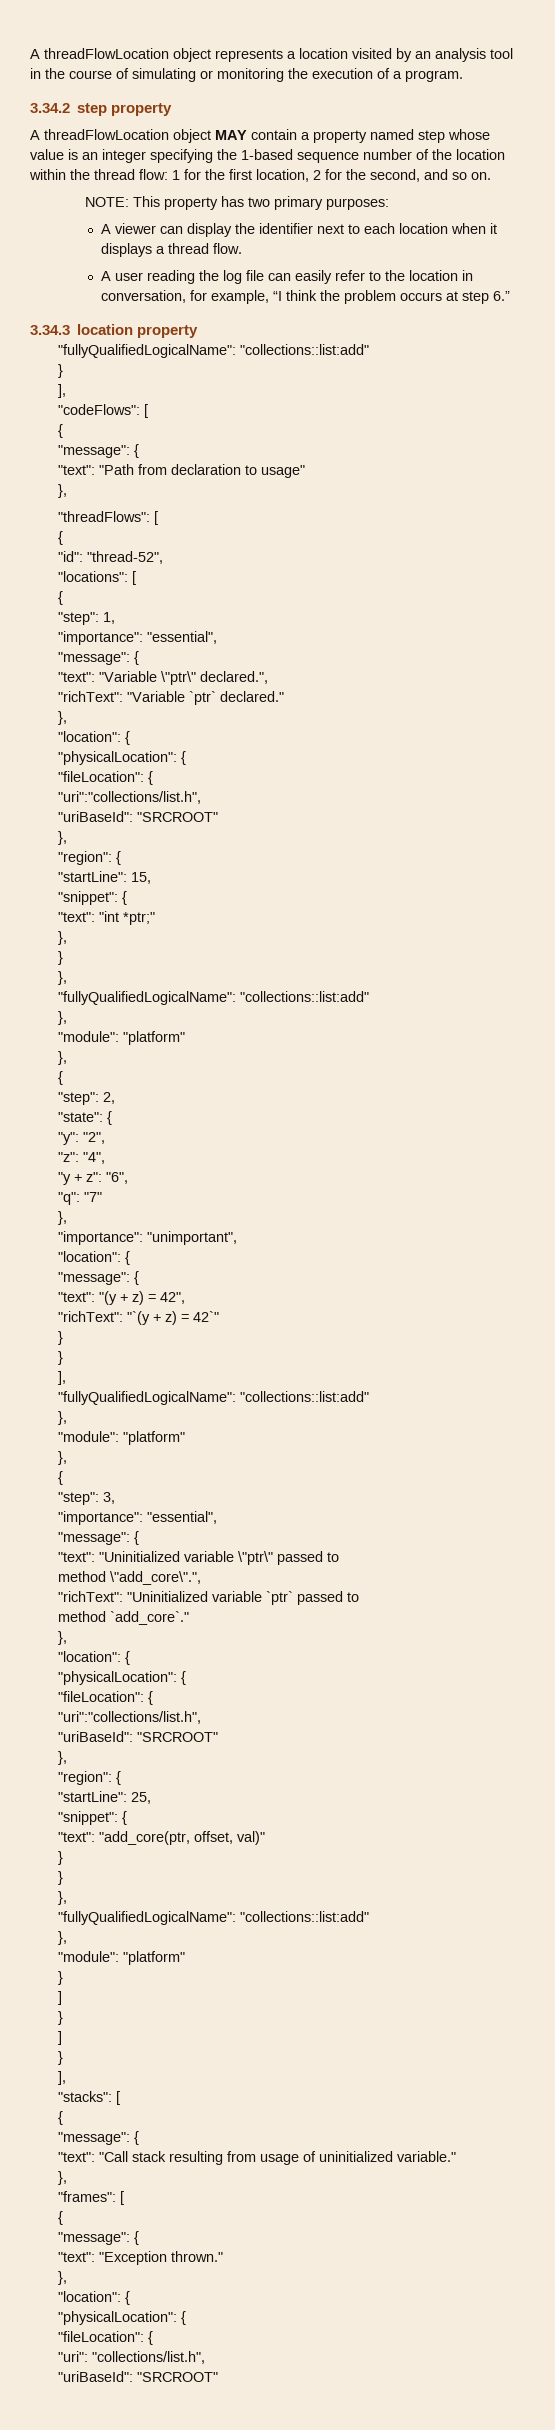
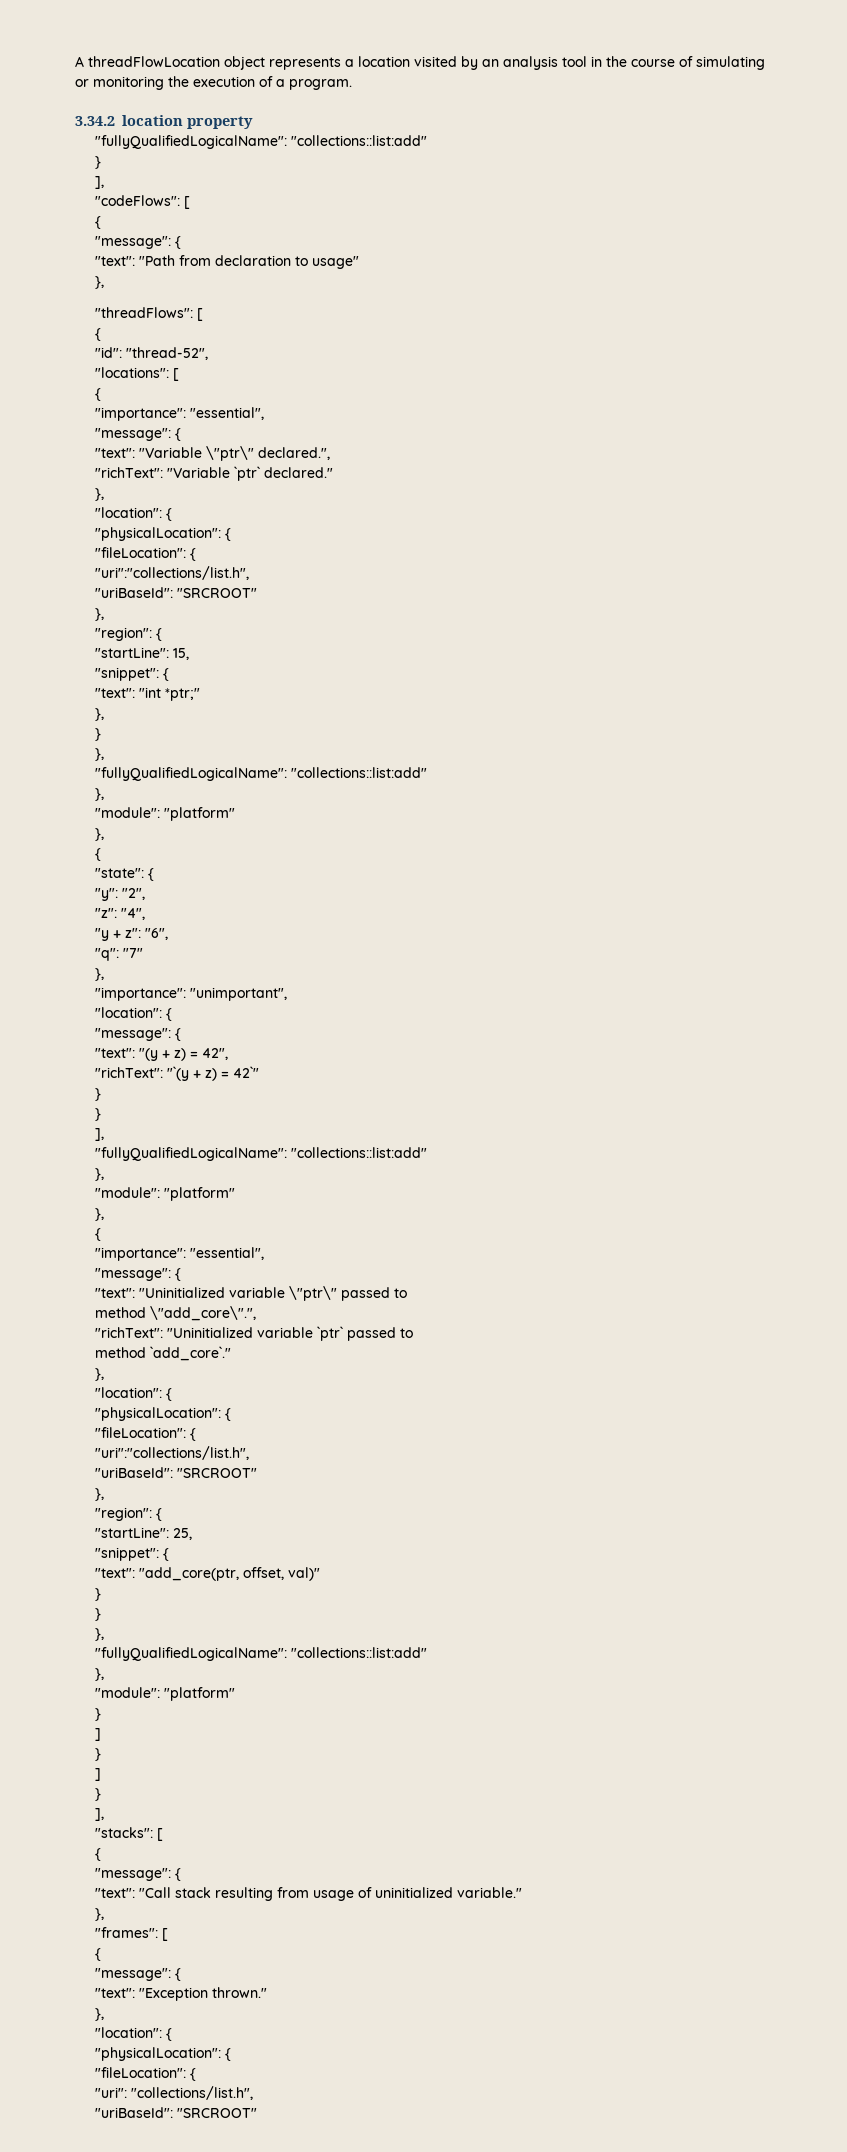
- 3.34.2 step property
- A threadFlowLocation object MAY contain a property named step whose value is an integer specifying the 1-based sequence number of the location within the thread flow: 1 for the first location, 2 for the second, and so on.
- NOTE: This property has two primary purposes:
- A viewer can display the identifier next to each location when it displays a thread flow.
- A user reading the log file can easily refer to the location in conversation, for example, “I think the problem occurs at step 6.”
- 3.34.3 location property
+ 3.34.2 location property
- "step": 1,
- "step": 2,
- "step": 3,

